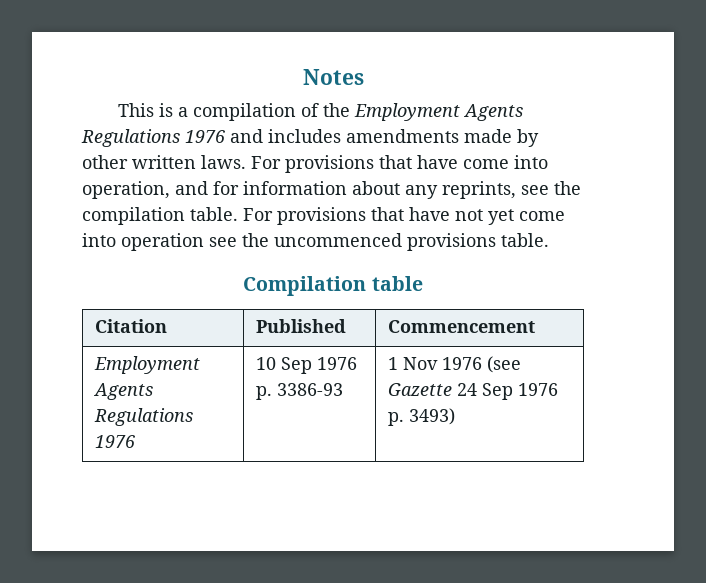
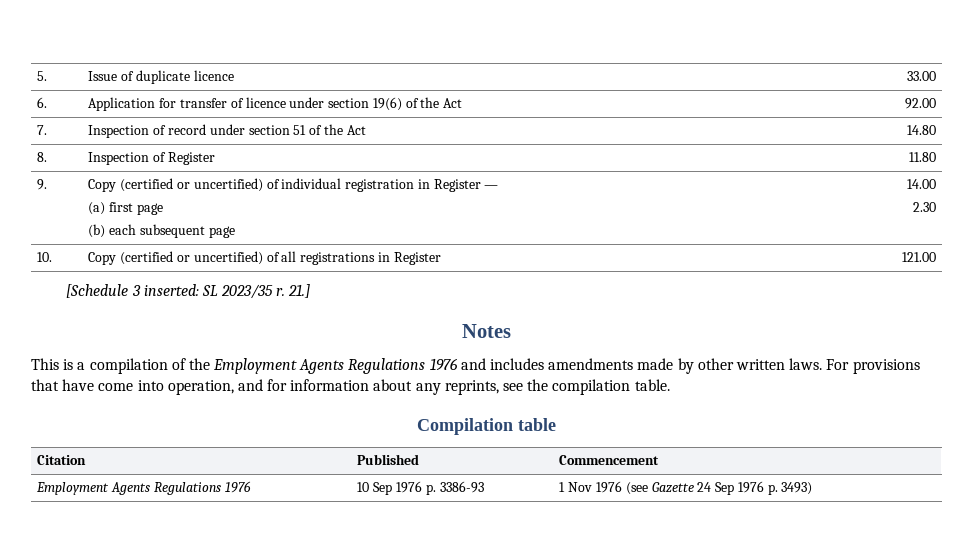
+ 5. | Issue of duplicate licence | 33.00
+ 6. | Application for transfer of licence under section 19(6) of the Act | 92.00
+ 7. | Inspection of record under section 51 of the Act | 14.80
+ 8. | Inspection of Register | 11.80
+ 9. | Copy (certified or uncertified) of individual registration in Register —
+ (a) first page
+ (b) each subsequent page | 14.00
+ 2.30
+ 10. | Copy (certified or uncertified) of all registrations in Register | 121.00
+ [Schedule 3 inserted: SL 2023/35 r. 21.]
- For provisions that have not yet come into operation see the uncommenced provisions table.

